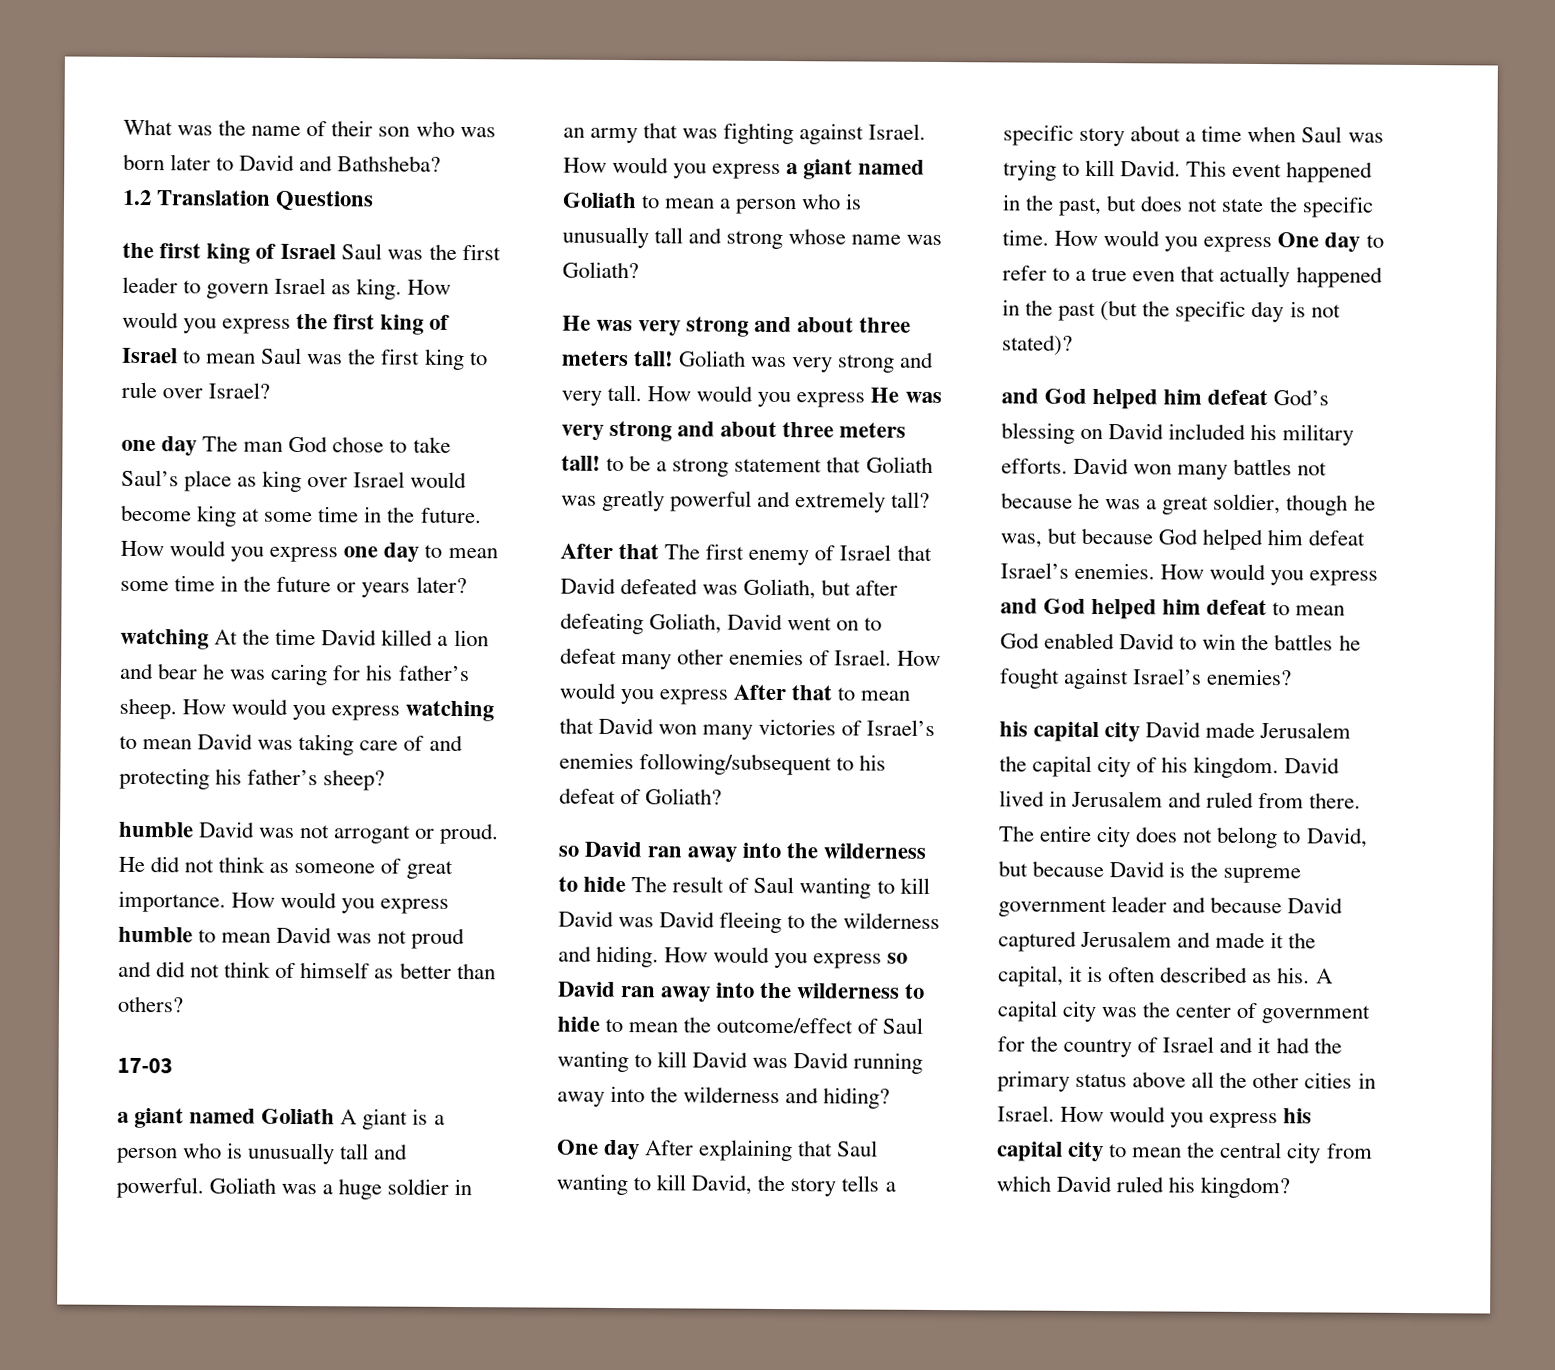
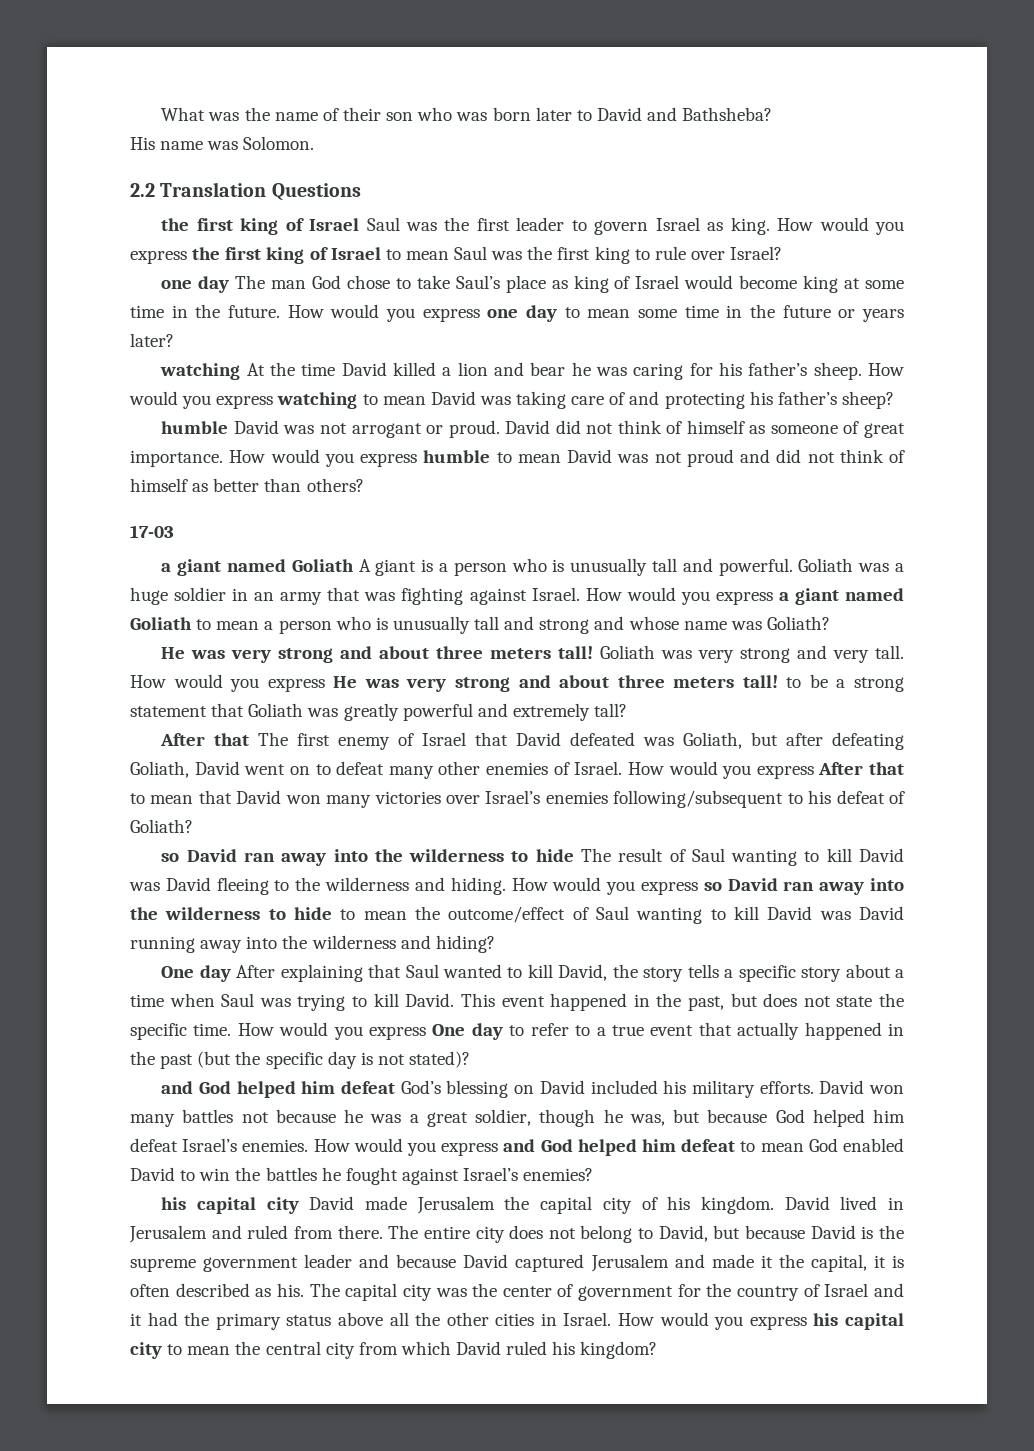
- 1.2 Translation Questions
+ His name was Solomon.
+ 2.2 Translation Questions
- one day The man God chose to take Saul’s place as king over Israel would become king at some time in the future.
+ one day The man God chose to take Saul’s place as king of Israel would become king at some time in the future.
- He did not think as someone of great importance.
+ David did not think of himself as someone of great importance.
- How would you express a giant named Goliath to mean a person who is unusually tall and strong whose name was Goliath?
+ How would you express a giant named Goliath to mean a person who is unusually tall and strong and whose name was Goliath?
- How would you express After that to mean that David won many victories of Israel’s enemies following/subsequent to his defeat of Goliath?
+ How would you express After that to mean that David won many victories over Israel’s enemies following/subsequent to his defeat of Goliath?
- One day After explaining that Saul wanting to kill David, the story tells a specific story about a time when Saul was trying to kill David.
+ One day After explaining that Saul wanted to kill David, the story tells a specific story about a time when Saul was trying to kill David.
- How would you express One day to refer to a true even that actually happened in the past (but the specific day is not stated)?
+ How would you express One day to refer to a true event that actually happened in the past (but the specific day is not stated)?
- A capital city was the center of government for the country of Israel and it had the primary status above all the other cities in Israel.
+ The capital city was the center of government for the country of Israel and it had the primary status above all the other cities in Israel.

